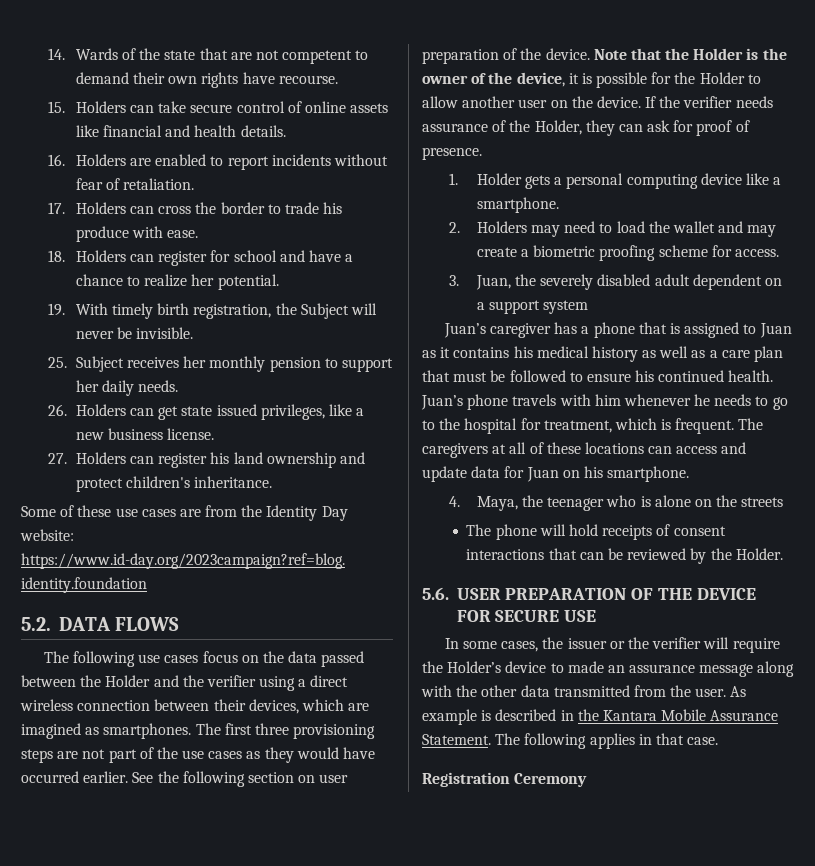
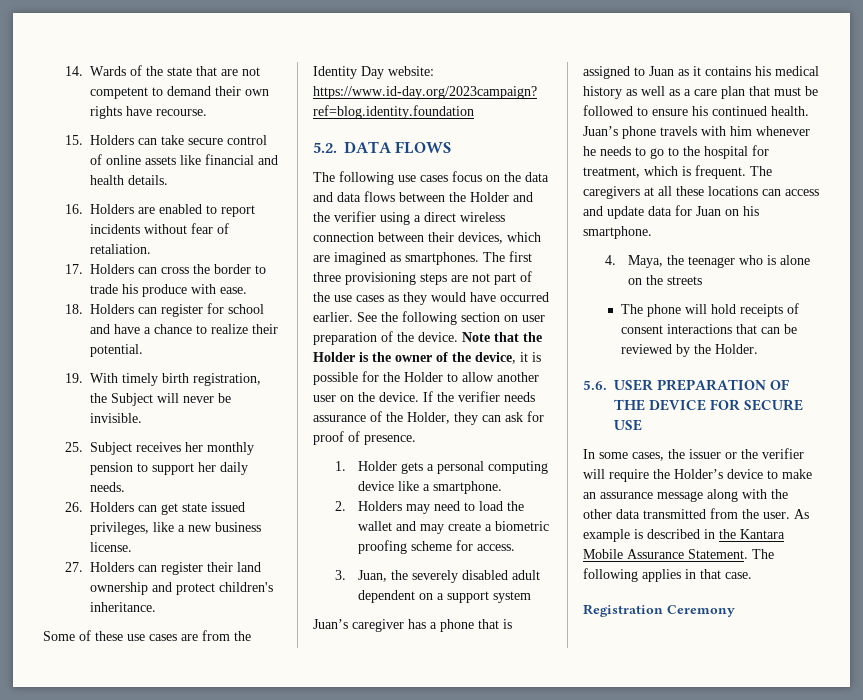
- 18. Holders can register for school and have a chance to realize her potential.
+ 18. Holders can register for school and have a chance to realize their potential.
- 27. Holders can register his land ownership and protect children's inheritance.
+ 27. Holders can register their land ownership and protect children's inheritance.
- The following use cases focus on the data passed between the Holder and the verifier using a direct wireless connection between their devices, which are imagined as smartphones.
+ The following use cases focus on the data and data flows between the Holder and the verifier using a direct wireless connection between their devices, which are imagined as smartphones.
- The caregivers at all of these locations can access and update data for Juan on his smartphone.
+ The caregivers at all these locations can access and update data for Juan on his smartphone.
- In some cases, the issuer or the verifier will require the Holder’s device to made an assurance message along with the other data transmitted from the user.
+ In some cases, the issuer or the verifier will require the Holder’s device to make an assurance message along with the other data transmitted from the user.

